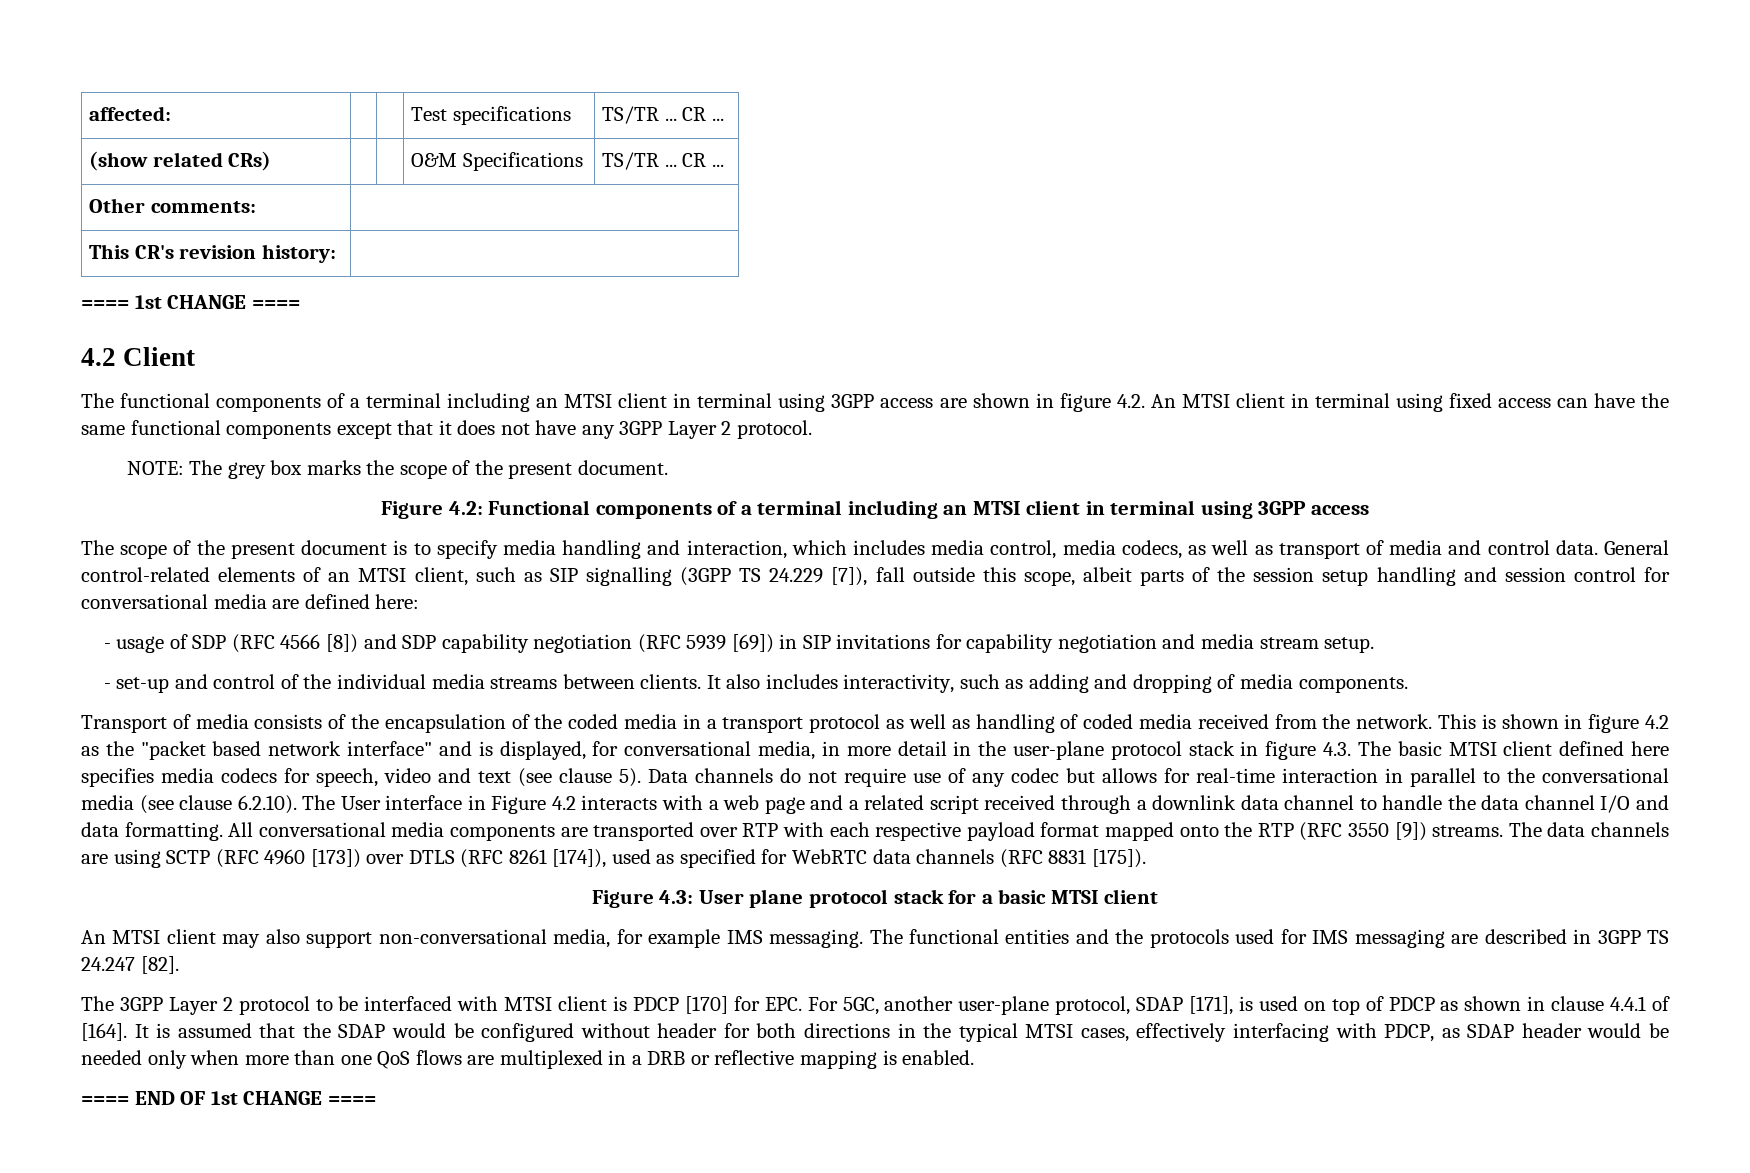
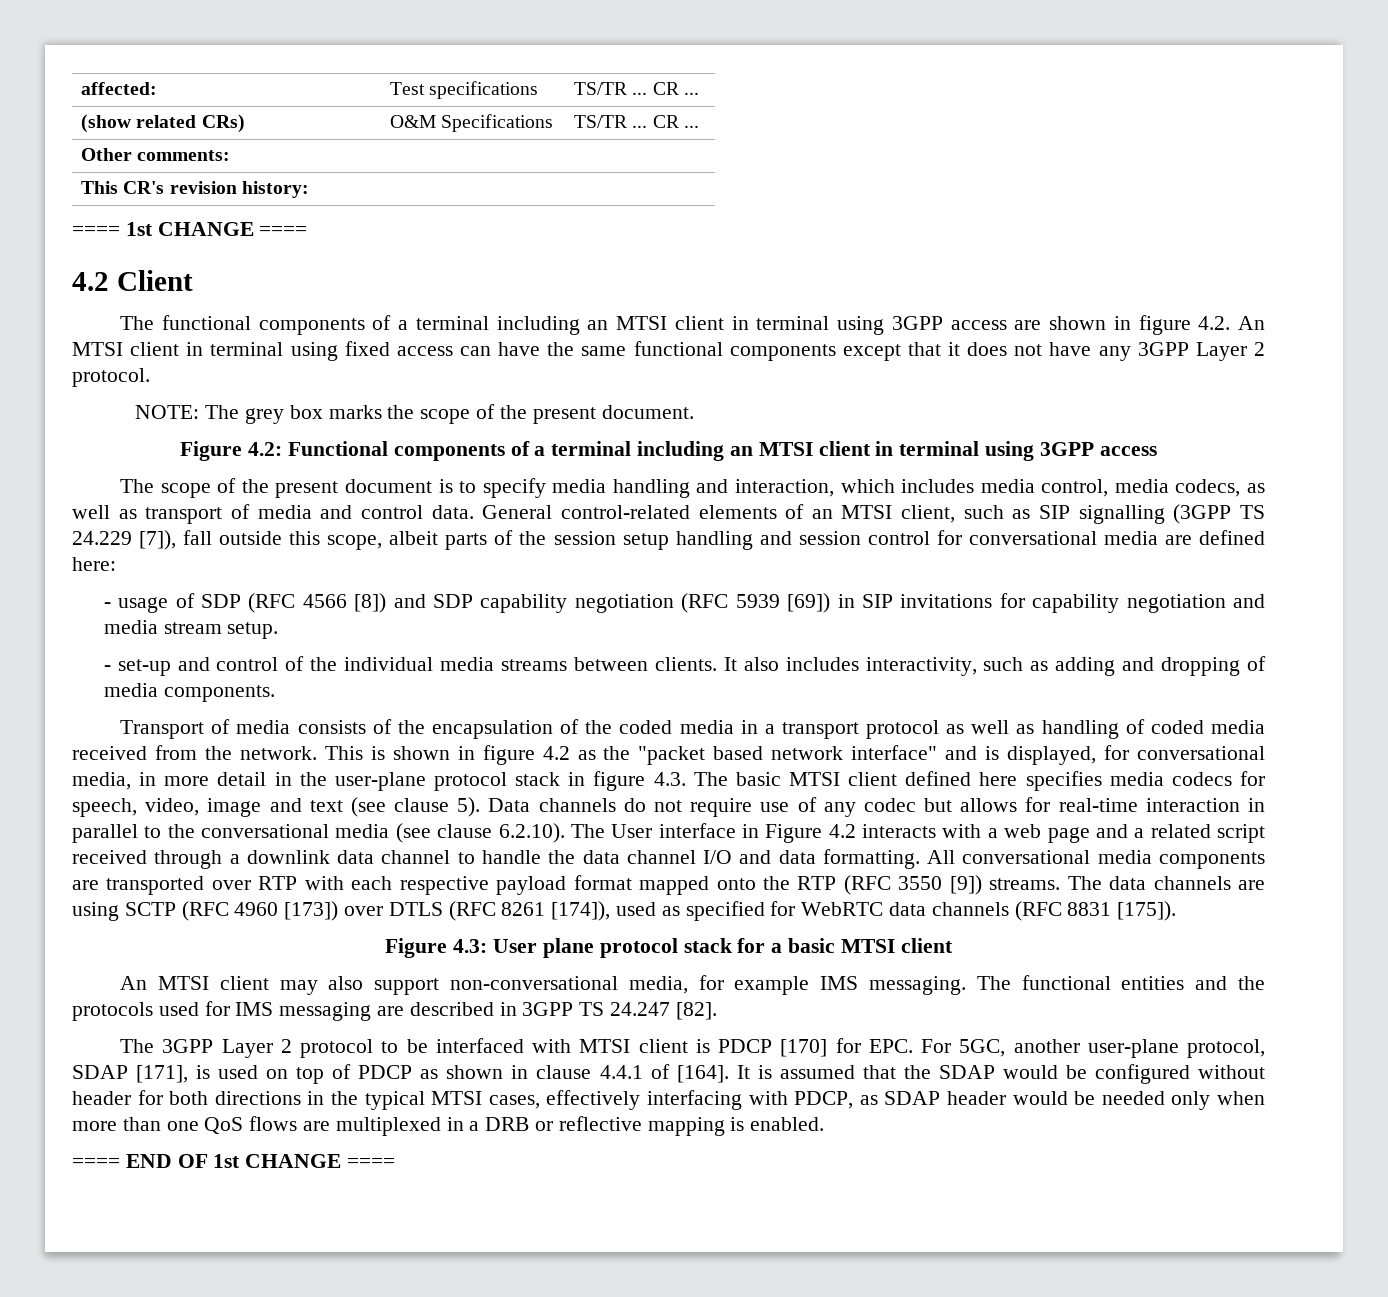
- This is shown in figure 4.2 as the "packet based network interface" and is displayed, for conversational media, in more detail in the user-plane protocol stack in figure 4.3. The basic MTSI client defined here specifies media codecs for speech, video and text (see clause 5).
+ This is shown in figure 4.2 as the "packet based network interface" and is displayed, for conversational media, in more detail in the user-plane protocol stack in figure 4.3. The basic MTSI client defined here specifies media codecs for speech, video, image and text (see clause 5).

